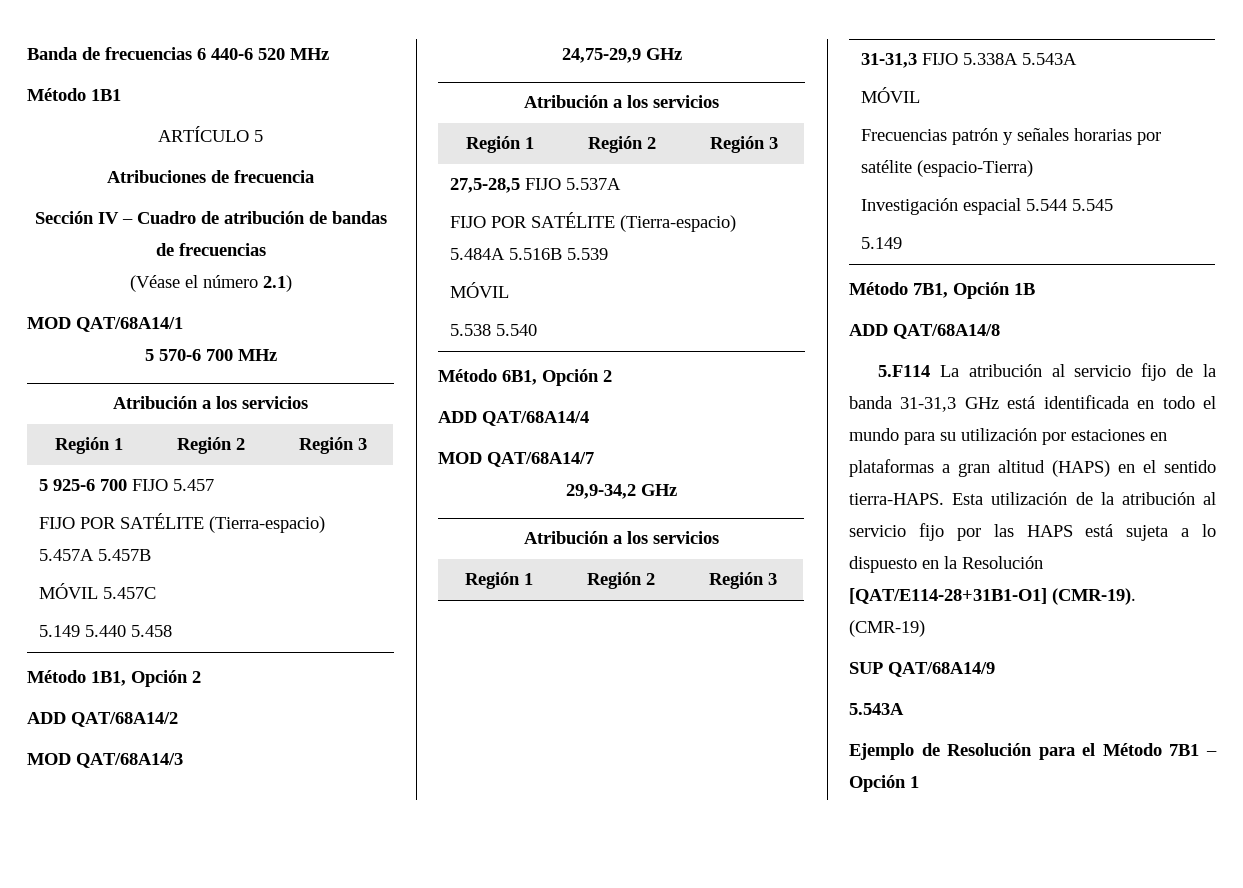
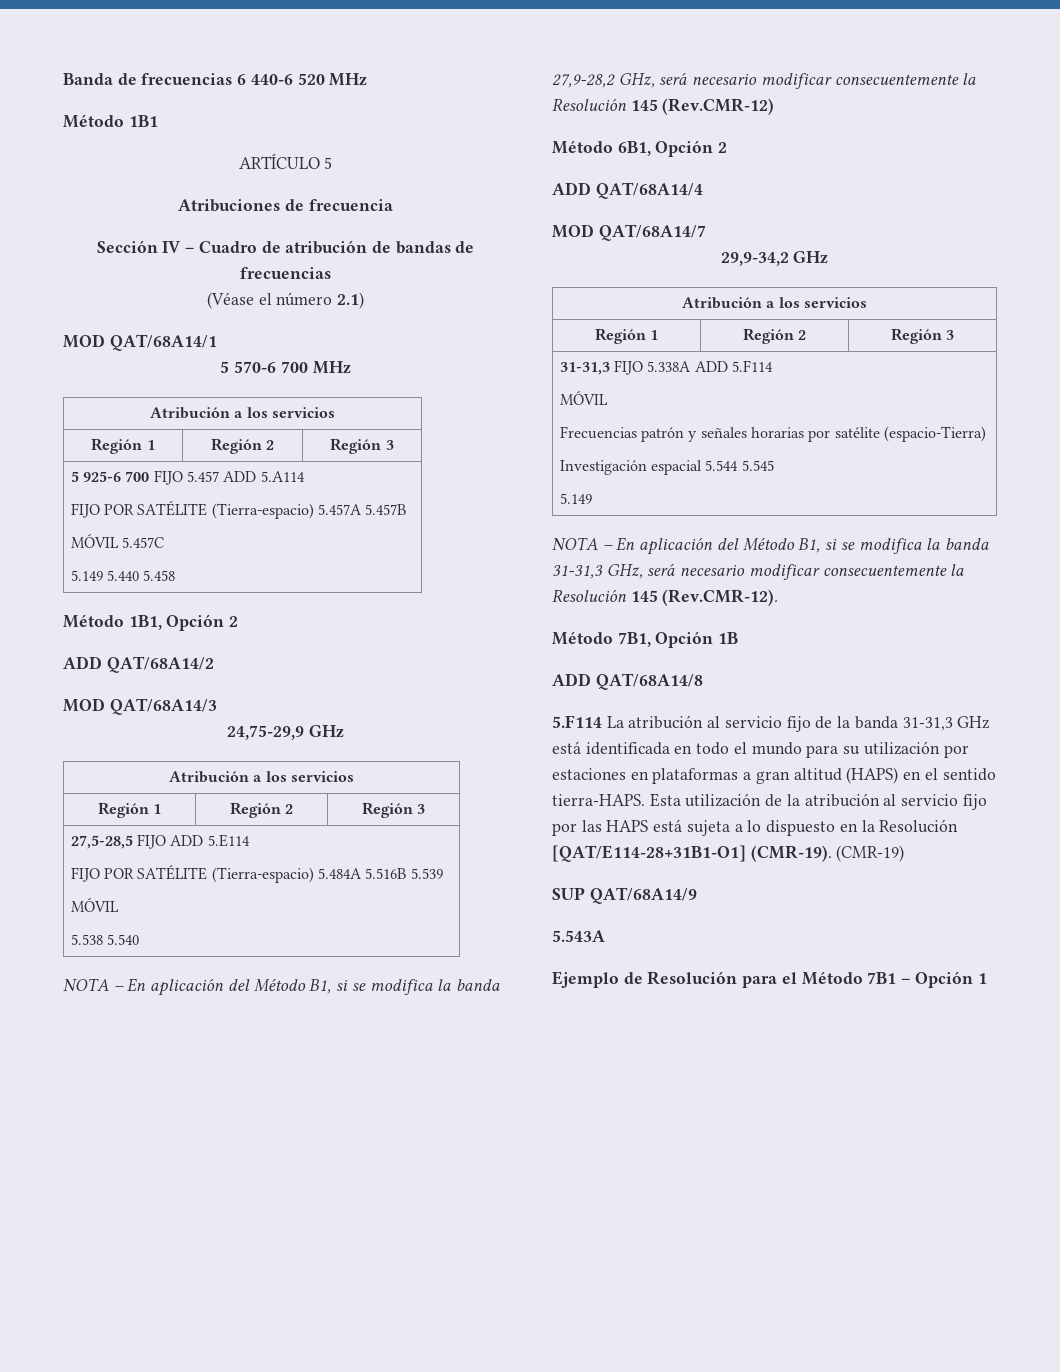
- 5 925-6 700 FIJO 5.457
+ 5 925-6 700 FIJO 5.457 ADD 5.A114
- 27,5-28,5 FIJO 5.537A
+ 27,5-28,5 FIJO ADD 5.E114
+ NOTA – En aplicación del Método B1, si se modifica la banda 27,9-28,2 GHz, será necesario modificar consecuentemente la Resolución 145 (Rev.CMR-12)
- 31-31,3 FIJO 5.338A 5.543A
+ 31-31,3 FIJO 5.338A ADD 5.F114
+ NOTA – En aplicación del Método B1, si se modifica la banda 31-31,3 GHz, será necesario modificar consecuentemente la Resolución 145 (Rev.CMR-12).

